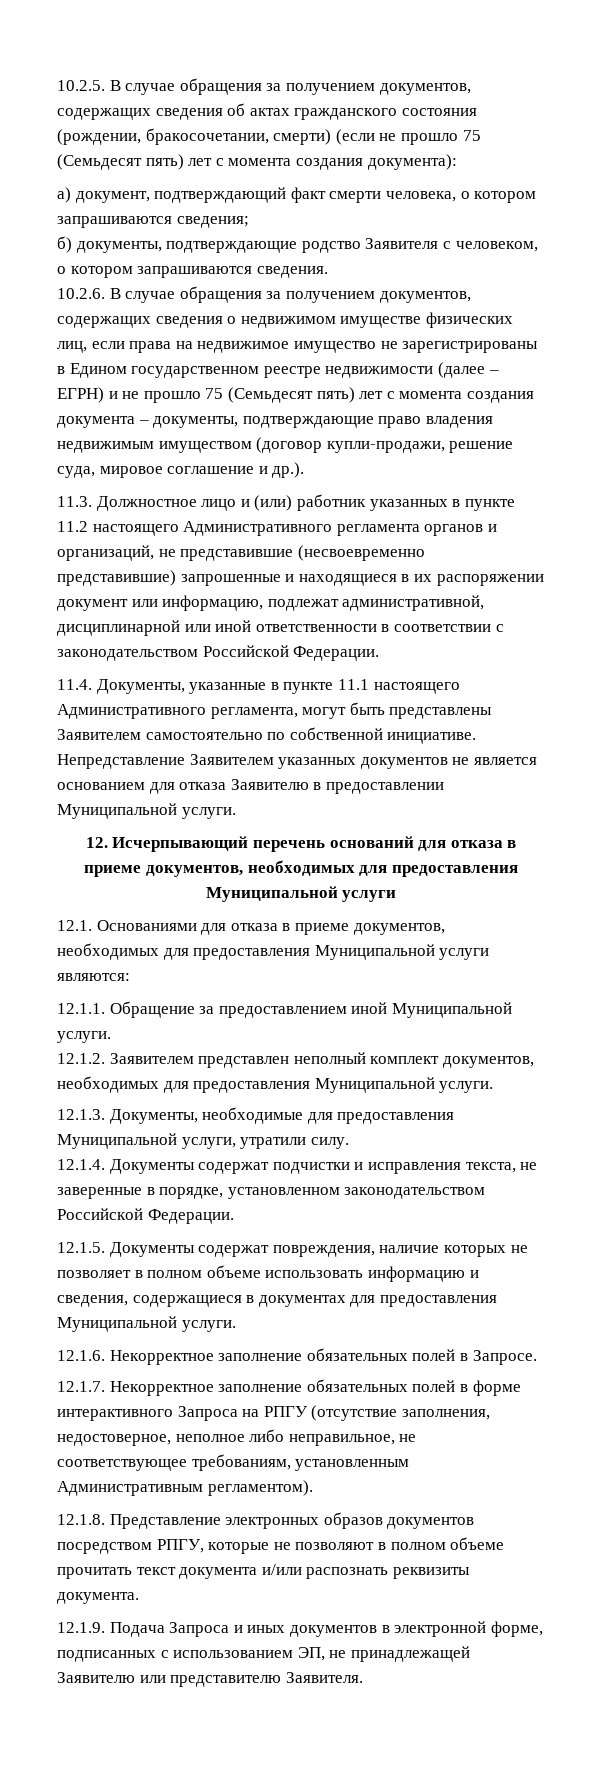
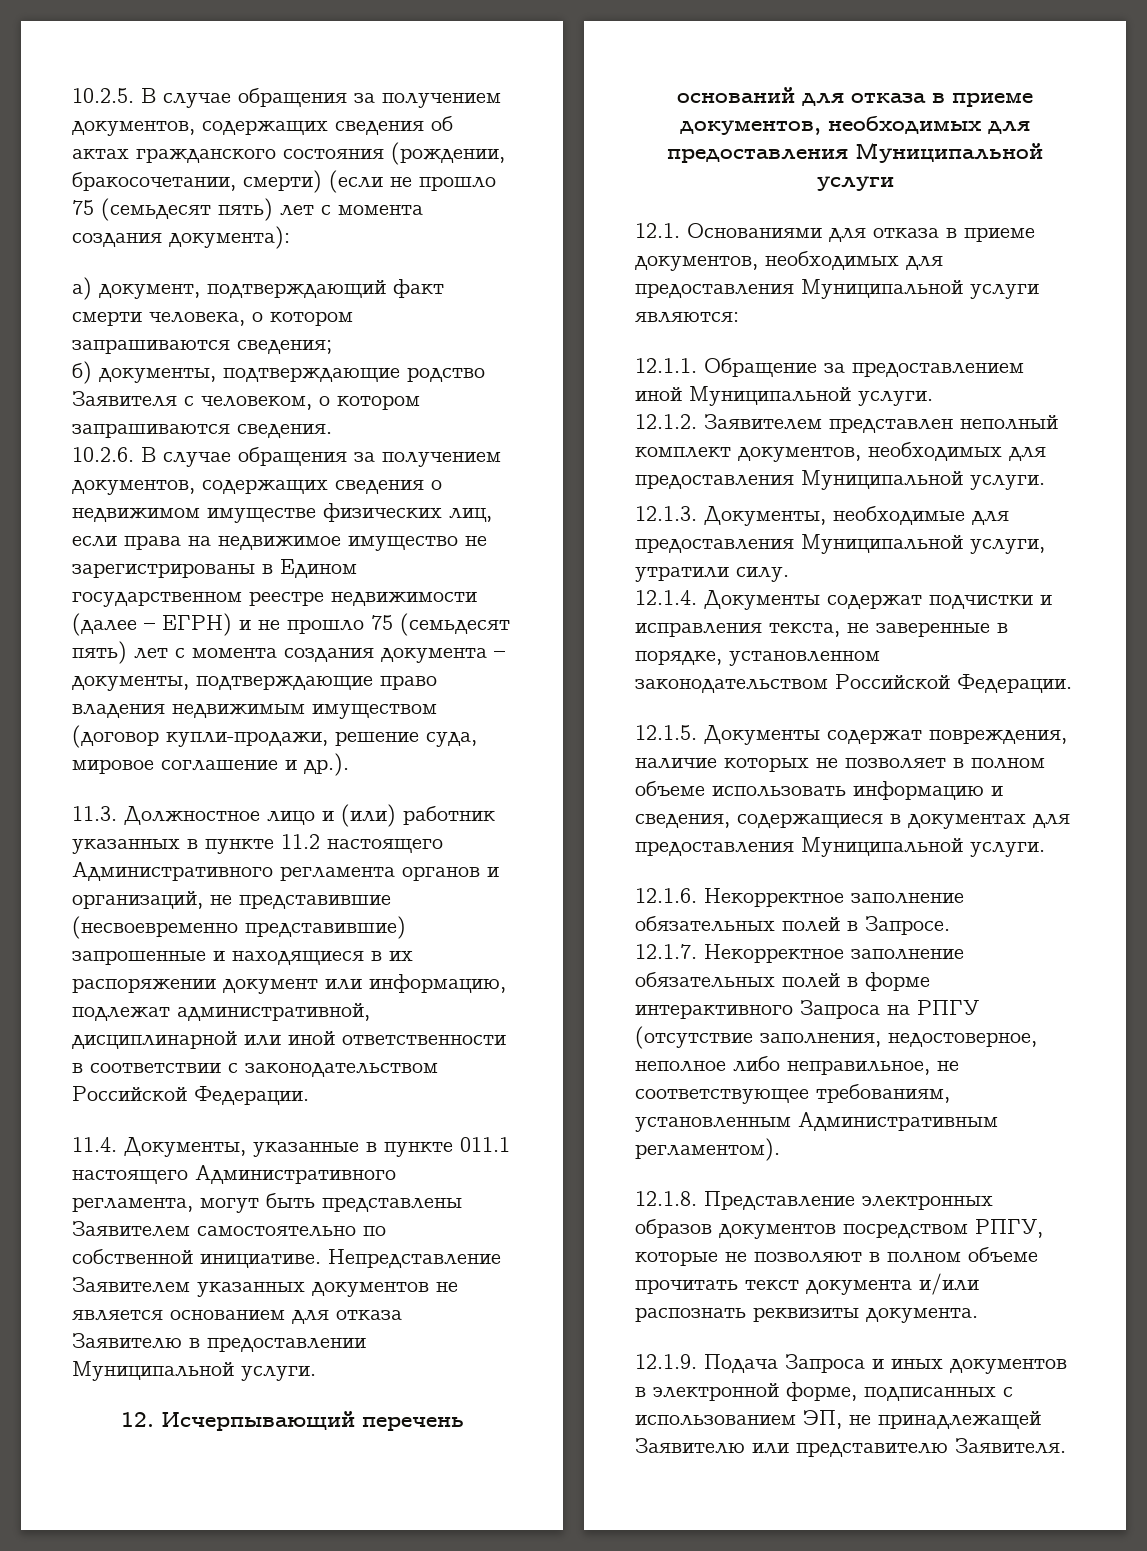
- 10.2.5. В случае обращения за получением документов, содержащих сведения об актах гражданского состояния (рождении, бракосочетании, смерти) (если не прошло 75 (Семьдесят пять) лет с момента создания документа):
+ 10.2.5. В случае обращения за получением документов, содержащих сведения об актах гражданского состояния (рождении, бракосочетании, смерти) (если не прошло 75 (семьдесят пять) лет с момента создания документа):
- 10.2.6. В случае обращения за получением документов, содержащих сведения о недвижимом имуществе физических лиц, если права на недвижимое имущество не зарегистрированы в Едином государственном реестре недвижимости (далее – ЕГРН) и не прошло 75 (Семьдесят пять) лет с момента создания документа – документы, подтверждающие право владения недвижимым имуществом (договор купли-продажи, решение суда, мировое соглашение и др.).
+ 10.2.6. В случае обращения за получением документов, содержащих сведения о недвижимом имуществе физических лиц, если права на недвижимое имущество не зарегистрированы в Едином государственном реестре недвижимости (далее – ЕГРН) и не прошло 75 (семьдесят пять) лет с момента создания документа – документы, подтверждающие право владения недвижимым имуществом (договор купли-продажи, решение суда, мировое соглашение и др.).
- 11.4. Документы, указанные в пункте 11.1 настоящего Административного регламента, могут быть представлены Заявителем самостоятельно по собственной инициативе.
+ 11.4. Документы, указанные в пункте 011.1 настоящего Административного регламента, могут быть представлены Заявителем самостоятельно по собственной инициативе.

